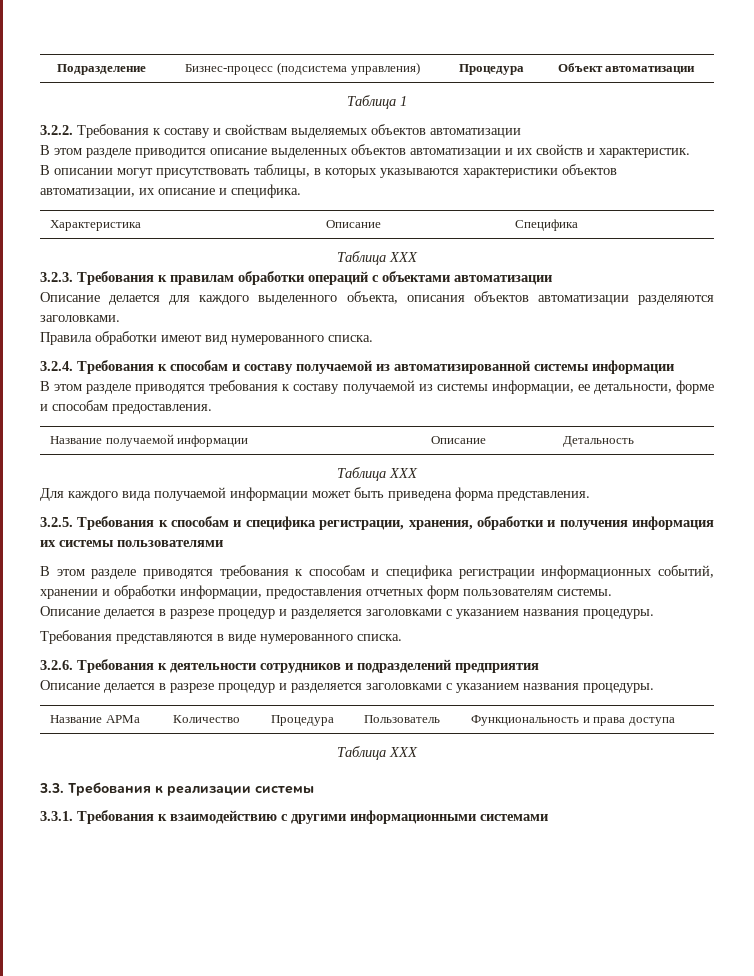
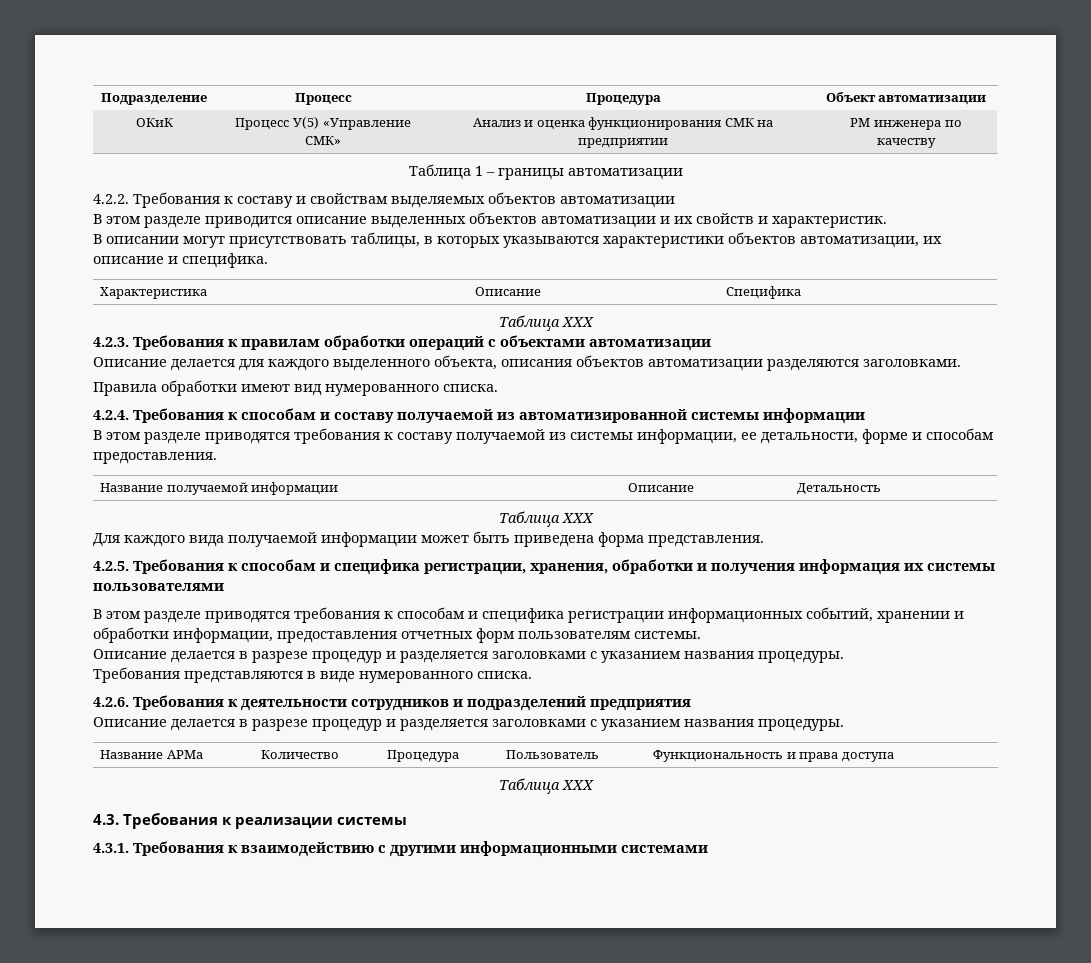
- Подразделение | Бизнес-процесс (подсистема управления) | Процедура | Объект автоматизации
+ Подразделение | Процесс | Процедура | Объект автоматизации
- Таблица 1
- 3.2.2. Требования к составу и свойствам выделяемых объектов автоматизации
+ ОКиК | Процесс У(5) «Управление СМК» | Анализ и оценка функционирования СМК на предприятии | РМ инженера по качеству
+ Таблица 1 – границы автоматизации
+ 4.2.2. Требования к составу и свойствам выделяемых объектов автоматизации
- 3.2.3. Требования к правилам обработки операций с объектами автоматизации
+ 4.2.3. Требования к правилам обработки операций с объектами автоматизации
- 3.2.4. Требования к способам и составу получаемой из автоматизированной системы информации
+ 4.2.4. Требования к способам и составу получаемой из автоматизированной системы информации
- 3.2.5. Требования к способам и специфика регистрации, хранения, обработки и получения информация их системы пользователями
+ 4.2.5. Требования к способам и специфика регистрации, хранения, обработки и получения информация их системы пользователями
- 3.2.6. Требования к деятельности сотрудников и подразделений предприятия
+ 4.2.6. Требования к деятельности сотрудников и подразделений предприятия
- 3.3. Требования к реализации системы
+ 4.3. Требования к реализации системы
- 3.3.1. Требования к взаимодействию с другими информационными системами
+ 4.3.1. Требования к взаимодействию с другими информационными системами

